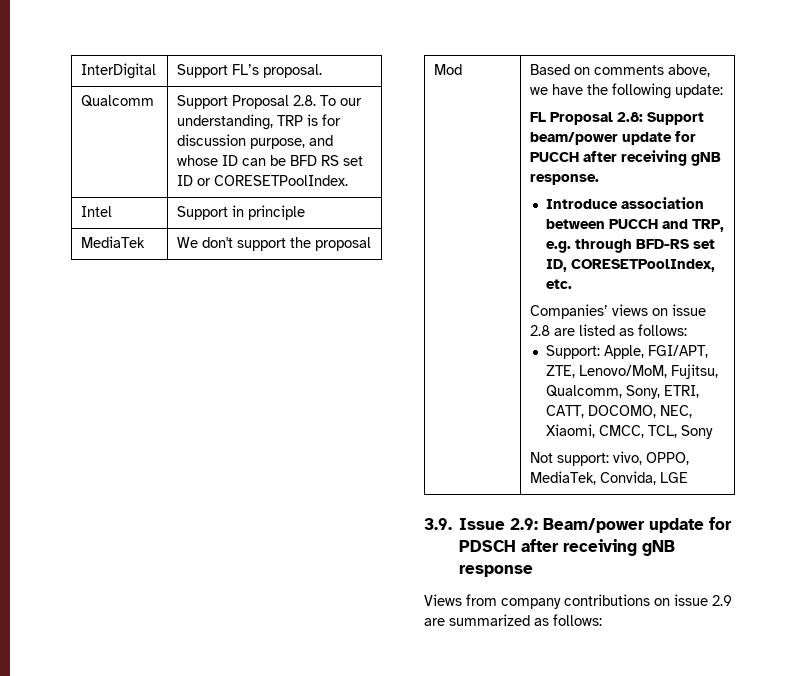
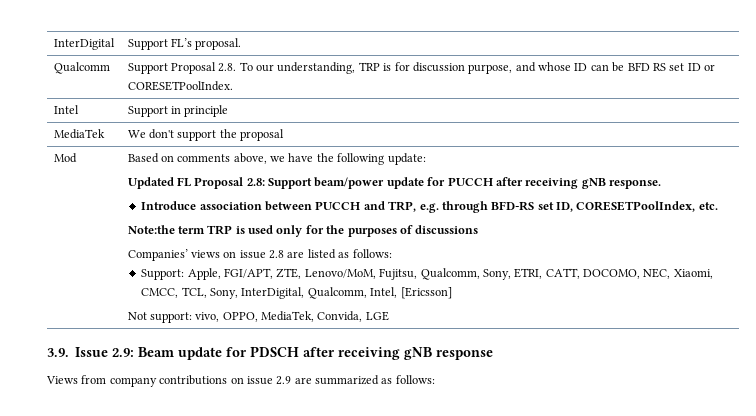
- FL Proposal 2.8: Support beam/power update for PUCCH after receiving gNB response.
+ Updated FL Proposal 2.8: Support beam/power update for PUCCH after receiving gNB response.
+ Note:the term TRP is used only for the purposes of discussions
- Support: Apple, FGI/APT, ZTE, Lenovo/MoM, Fujitsu, Qualcomm, Sony, ETRI, CATT, DOCOMO, NEC, Xiaomi, CMCC, TCL, Sony
+ Support: Apple, FGI/APT, ZTE, Lenovo/MoM, Fujitsu, Qualcomm, Sony, ETRI, CATT, DOCOMO, NEC, Xiaomi, CMCC, TCL, Sony, InterDigital, Qualcomm, Intel, [Ericsson]
- 3.9. Issue 2.9: Beam/power update for PDSCH after receiving gNB response
+ 3.9. Issue 2.9: Beam update for PDSCH after receiving gNB response

